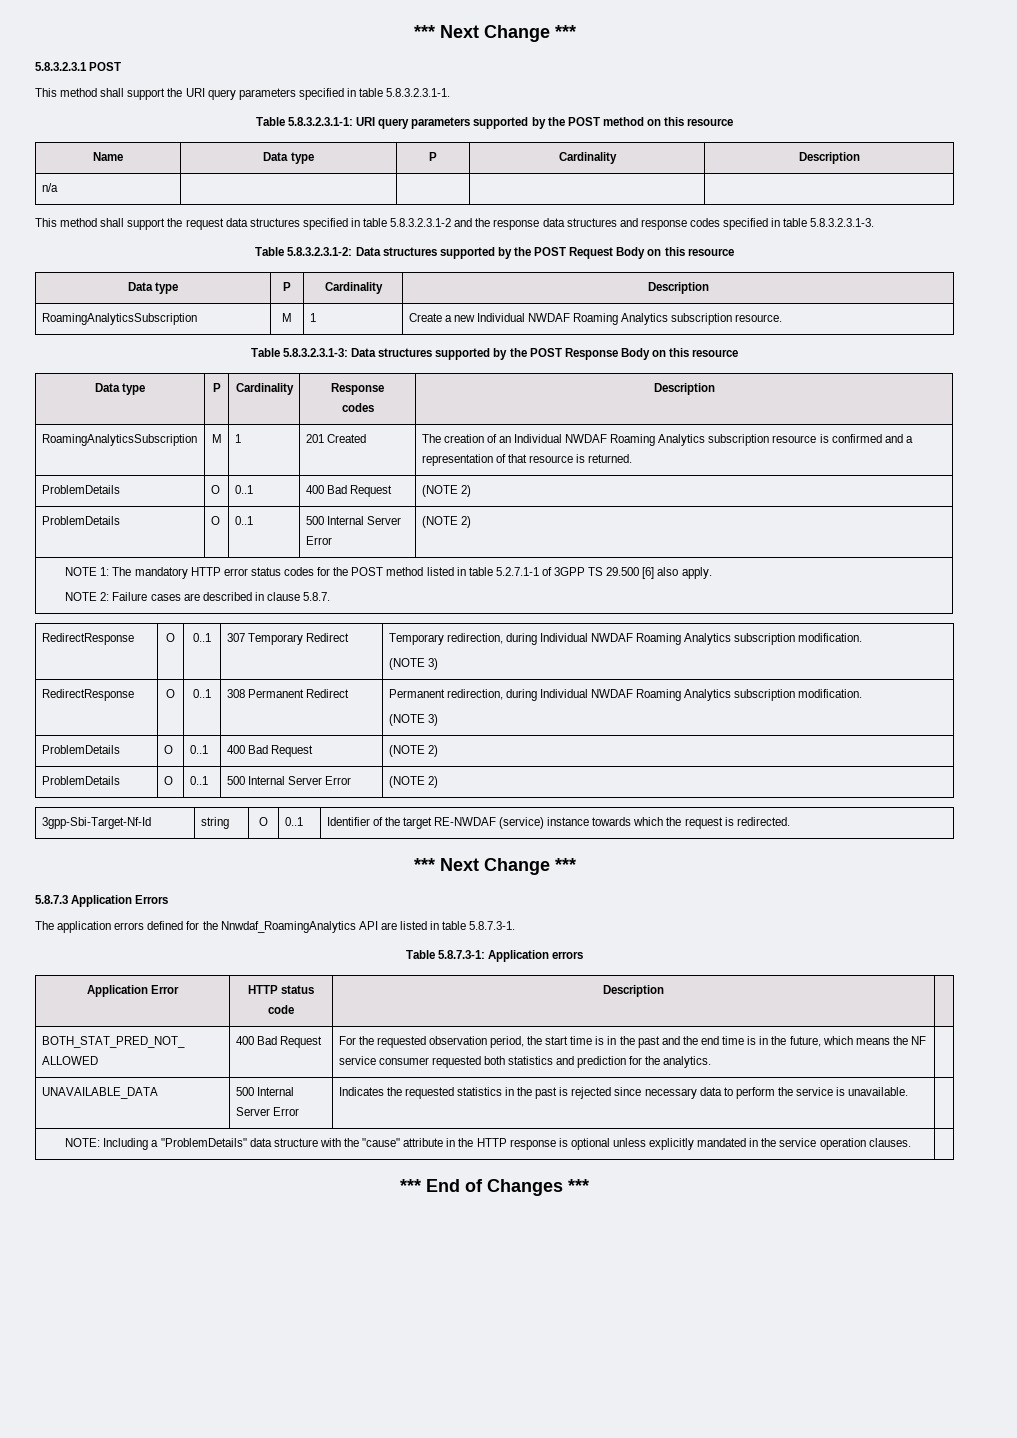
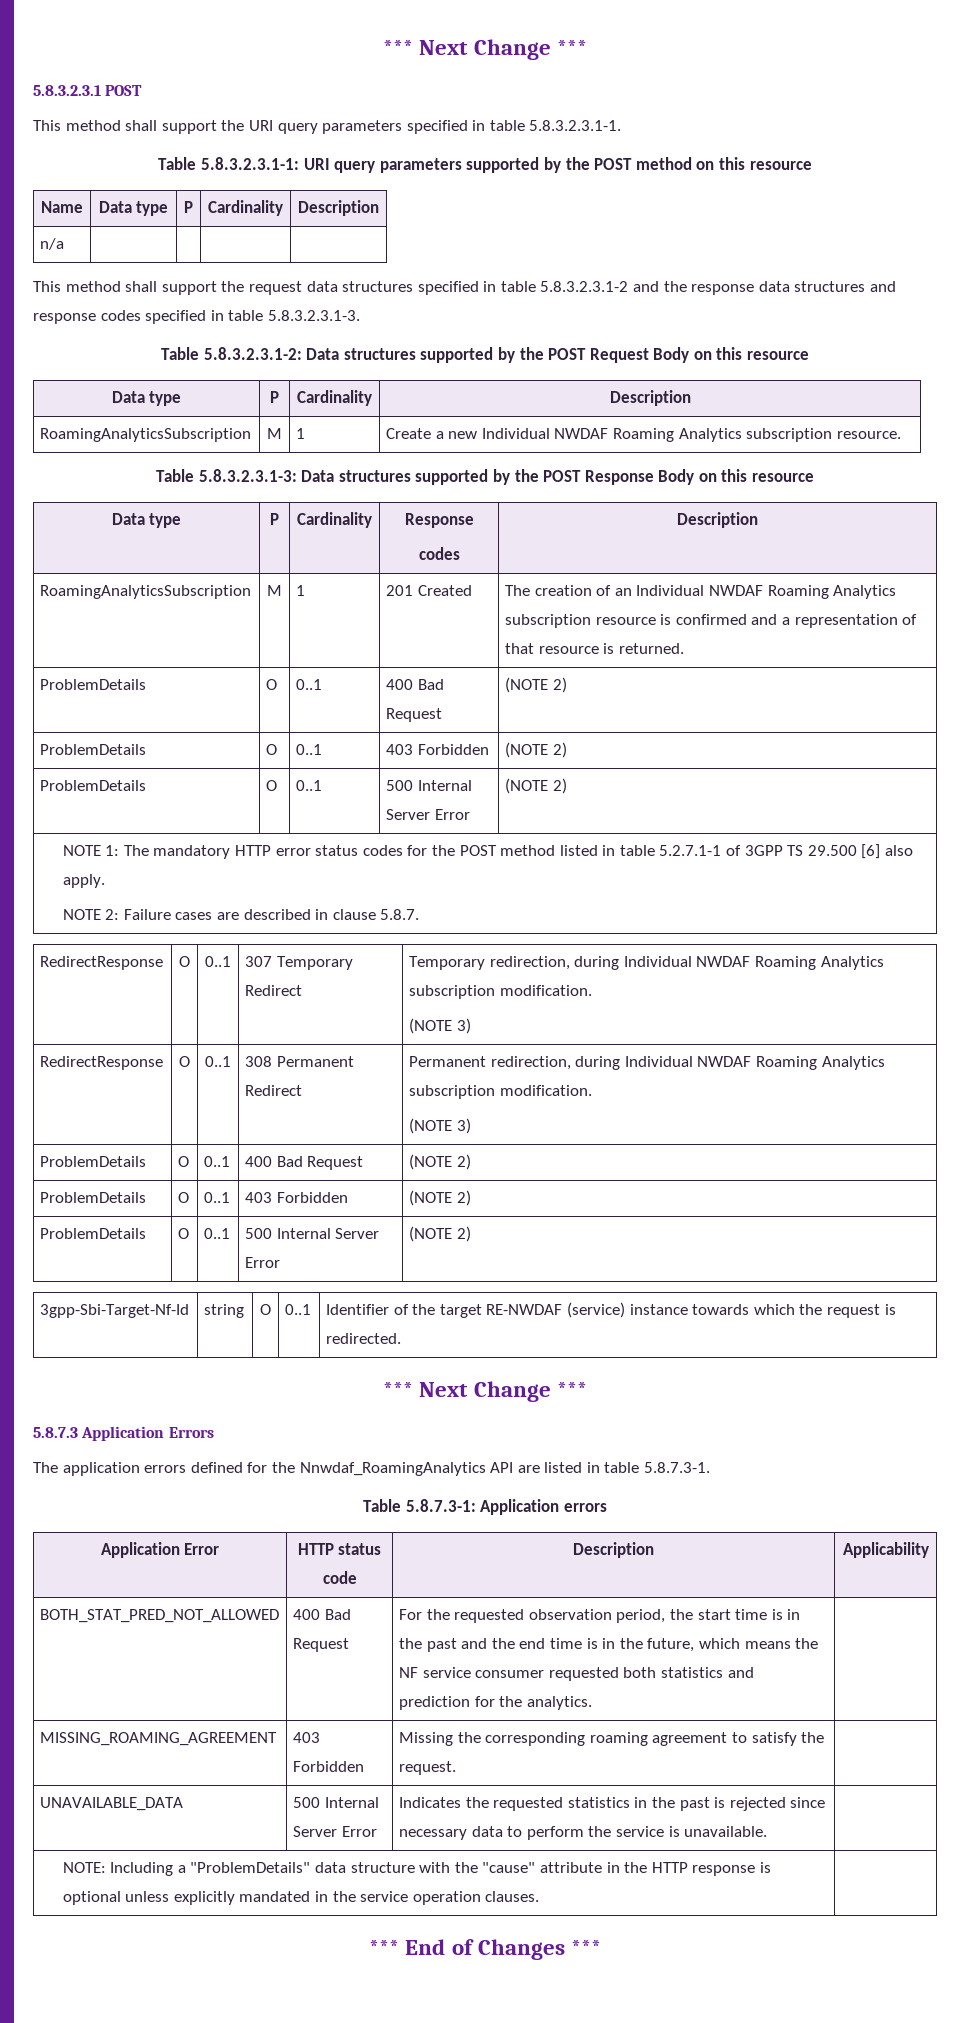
  RoamingAnalyticsSubscription | M | 1 | 201 Created | The creation of an Individual NWDAF Roaming Analytics subscription resource is confirmed and a representation of that resource is returned.
  ProblemDetails | O | 0..1 | 400 Bad Request | (NOTE 2)
+ ProblemDetails | O | 0..1 | 403 Forbidden | (NOTE 2)
  RedirectResponse | O | 0..1 | 308 Permanent Redirect | Permanent redirection, during Individual NWDAF Roaming Analytics subscription modification.
  (NOTE 3)
  ProblemDetails | O | 0..1 | 400 Bad Request | (NOTE 2)
+ ProblemDetails | O | 0..1 | 403 Forbidden | (NOTE 2)
- Application Error | HTTP status code | Description |
+ Application Error | HTTP status code | Description | Applicability
+ MISSING_ROAMING_AGREEMENT | 403 Forbidden | Missing the corresponding roaming agreement to satisfy the request. |

